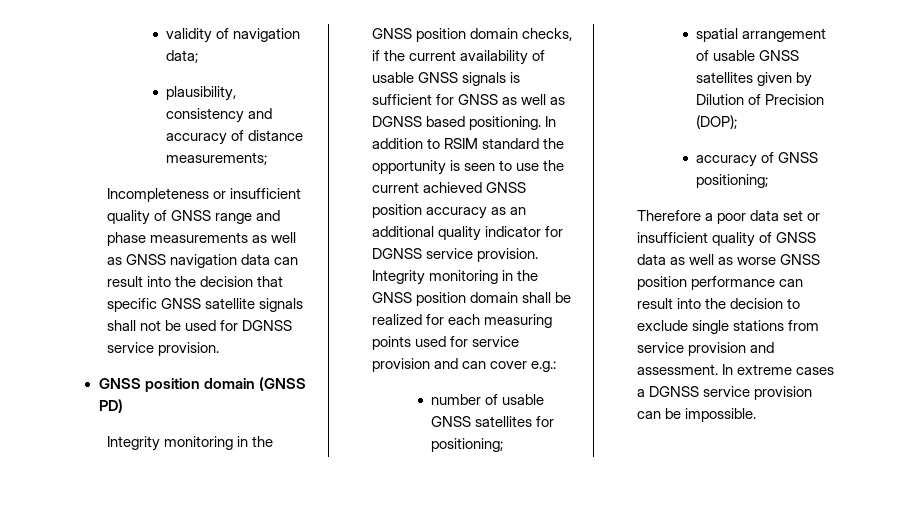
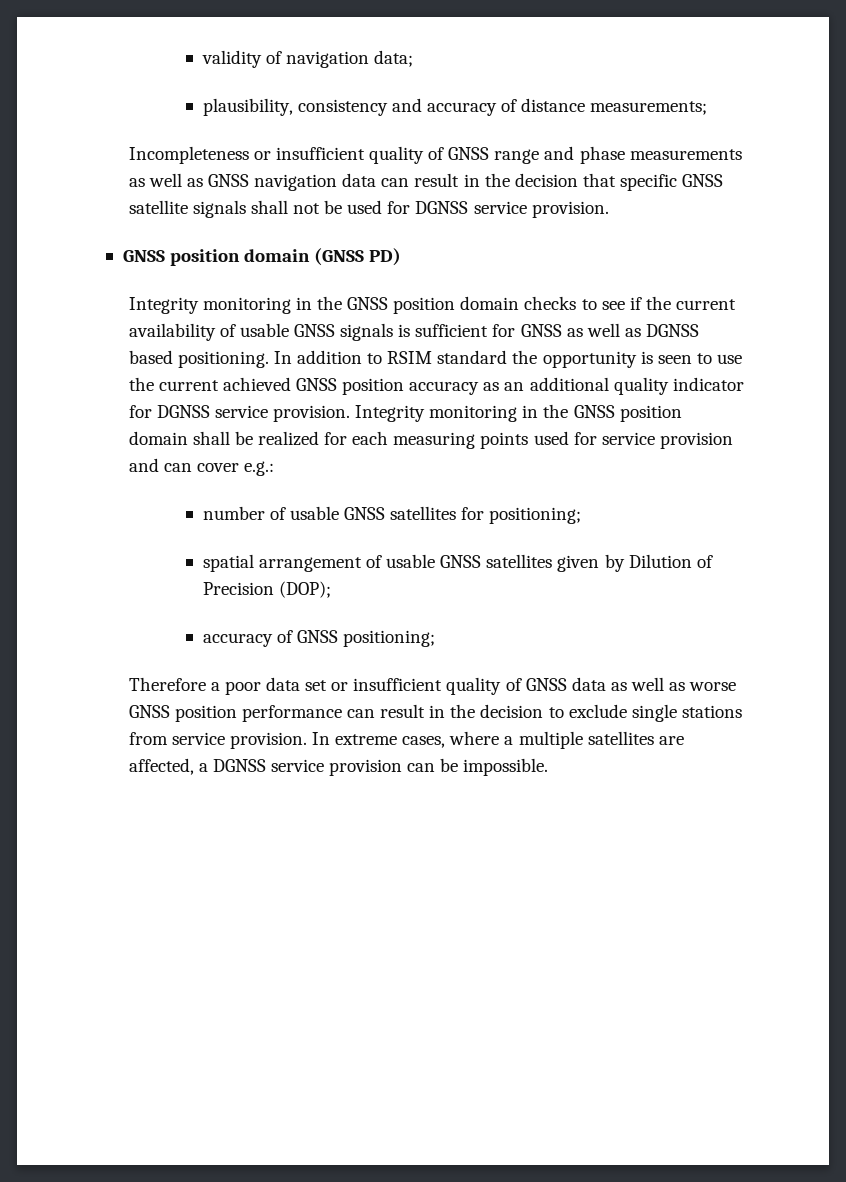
- Incompleteness or insufficient quality of GNSS range and phase measurements as well as GNSS navigation data can result into the decision that specific GNSS satellite signals shall not be used for DGNSS service provision.
+ Incompleteness or insufficient quality of GNSS range and phase measurements as well as GNSS navigation data can result in the decision that specific GNSS satellite signals shall not be used for DGNSS service provision.
- Integrity monitoring in the GNSS position domain checks, if the current availability of usable GNSS signals is sufficient for GNSS as well as DGNSS based positioning.
+ Integrity monitoring in the GNSS position domain checks to see if the current availability of usable GNSS signals is sufficient for GNSS as well as DGNSS based positioning.
- Therefore a poor data set or insufficient quality of GNSS data as well as worse GNSS position performance can result into the decision to exclude single stations from service provision and assessment. In extreme cases a DGNSS service provision can be impossible.
+ Therefore a poor data set or insufficient quality of GNSS data as well as worse GNSS position performance can result in the decision to exclude single stations from service provision. In extreme cases, where a multiple satellites are affected, a DGNSS service provision can be impossible.

